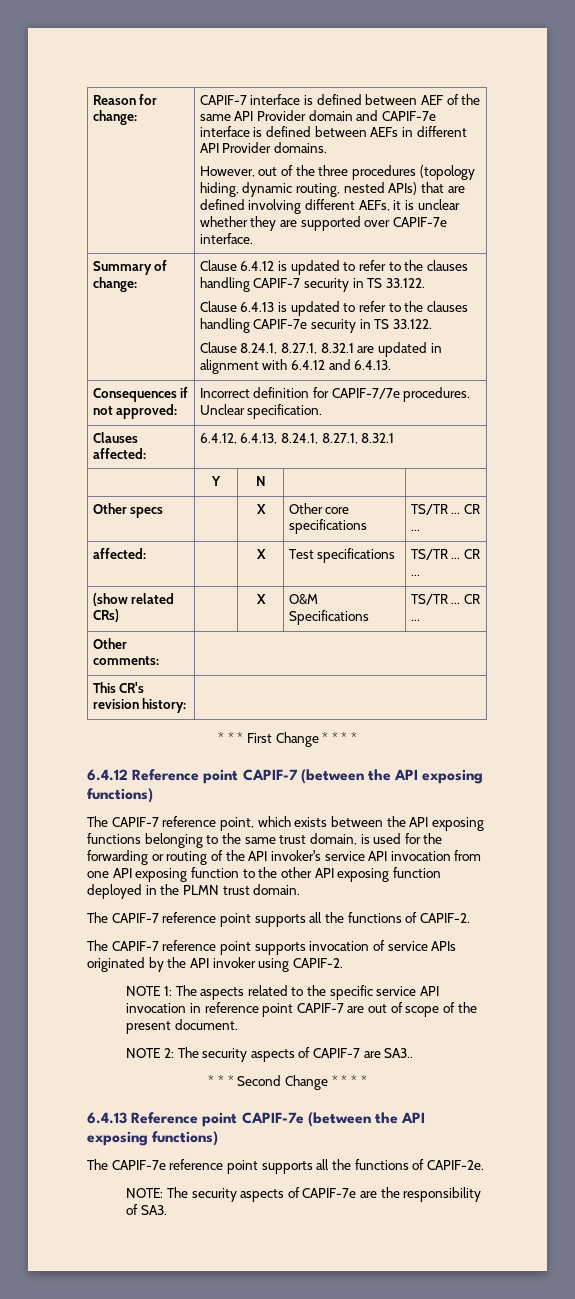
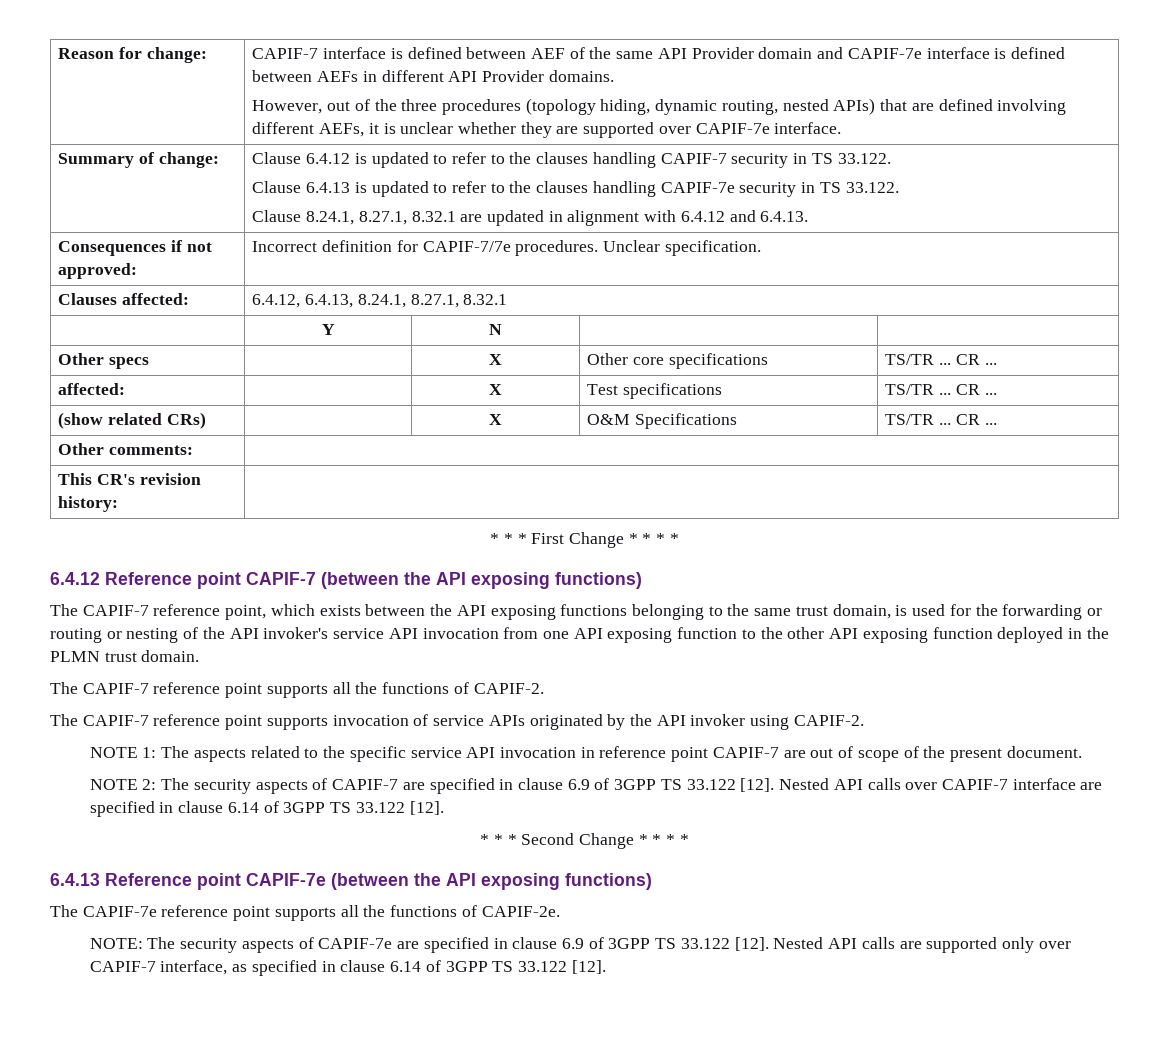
- The CAPIF-7 reference point, which exists between the API exposing functions belonging to the same trust domain, is used for the forwarding or routing of the API invoker's service API invocation from one API exposing function to the other API exposing function deployed in the PLMN trust domain.
+ The CAPIF-7 reference point, which exists between the API exposing functions belonging to the same trust domain, is used for the forwarding or routing or nesting of the API invoker's service API invocation from one API exposing function to the other API exposing function deployed in the PLMN trust domain.
- NOTE 2: The security aspects of CAPIF-7 are SA3..
+ NOTE 2: The security aspects of CAPIF-7 are specified in clause 6.9 of 3GPP TS 33.122 [12]. Nested API calls over CAPIF-7 interface are specified in clause 6.14 of 3GPP TS 33.122 [12].
- NOTE: The security aspects of CAPIF-7e are the responsibility of SA3.
+ NOTE: The security aspects of CAPIF-7e are specified in clause 6.9 of 3GPP TS 33.122 [12]. Nested API calls are supported only over CAPIF-7 interface, as specified in clause 6.14 of 3GPP TS 33.122 [12].

